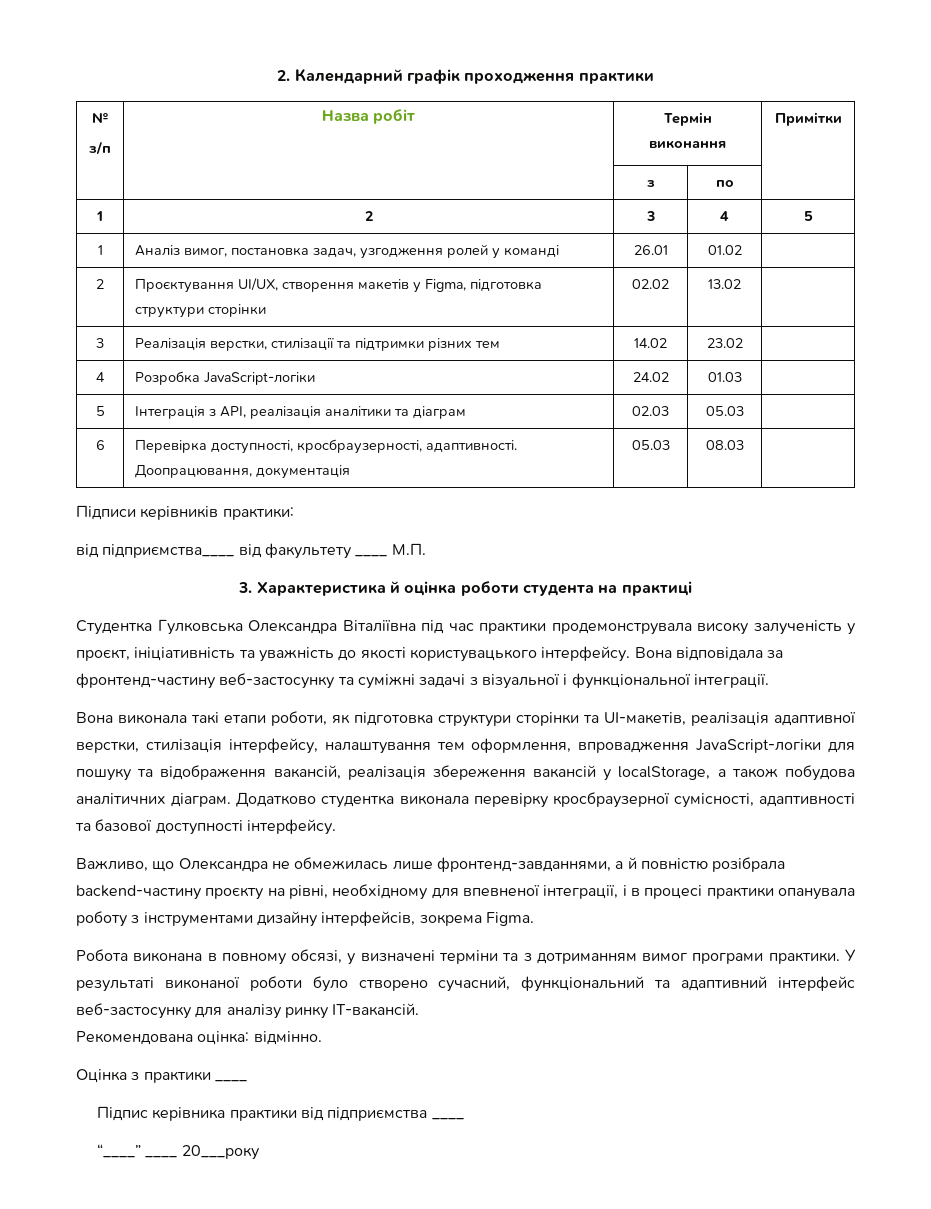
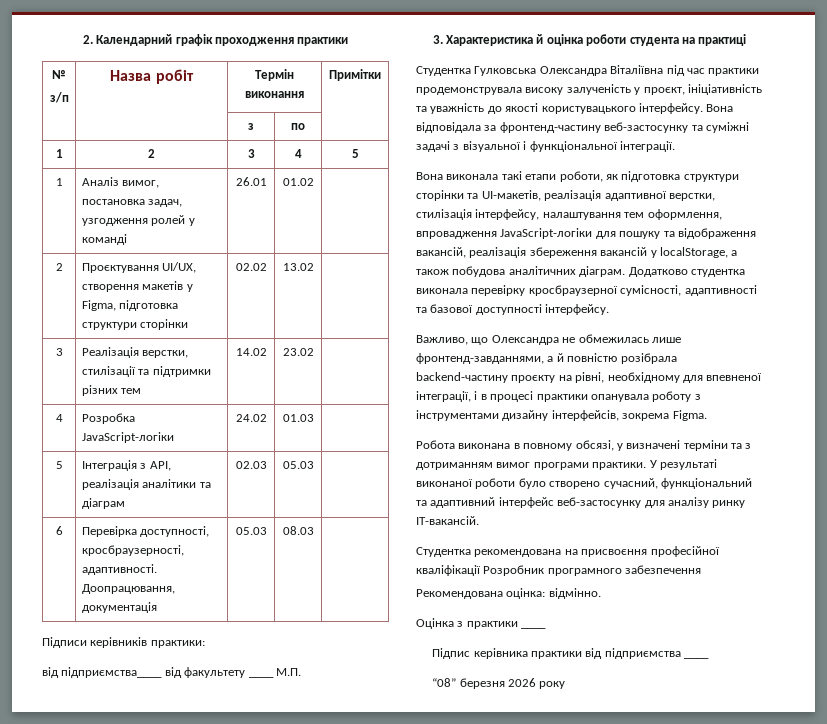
+ Студентка рекомендована на присвоєння професійної кваліфікації Розробник програмного забезпечення
- “____” ____ 20___року
+ “08” березня 2026 року

